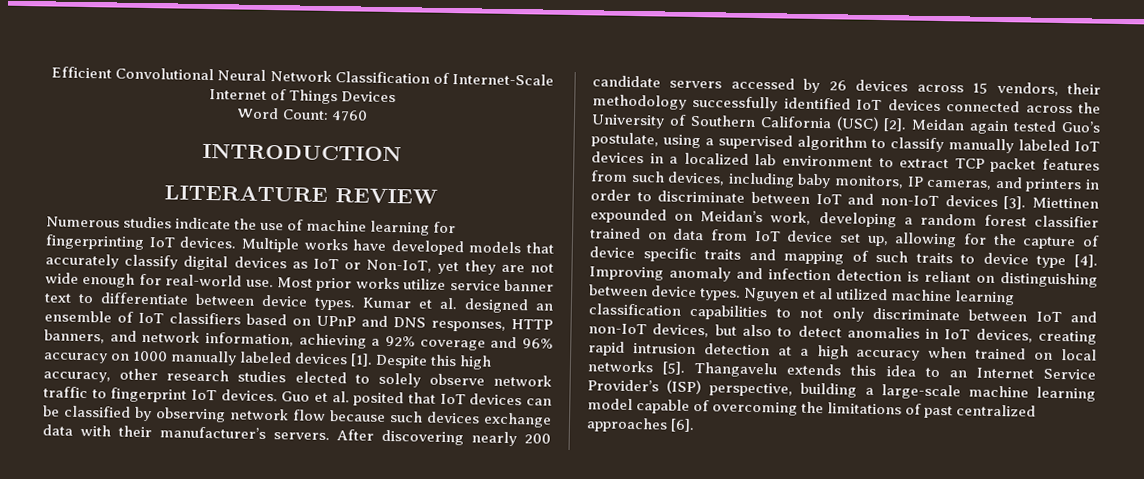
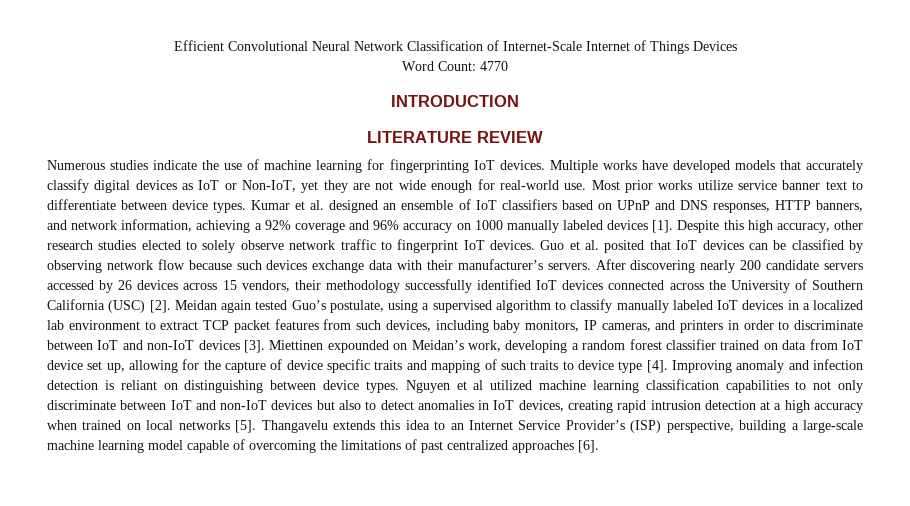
- Word Count: 4760
+ Word Count: 4770
- Nguyen et al utilized machine learning classification capabilities to not only discriminate between IoT and non-IoT devices, but also to detect anomalies in IoT devices, creating rapid intrusion detection at a high accuracy when trained on local networks [5].
+ Nguyen et al utilized machine learning classification capabilities to not only discriminate between IoT and non-IoT devices but also to detect anomalies in IoT devices, creating rapid intrusion detection at a high accuracy when trained on local networks [5].

